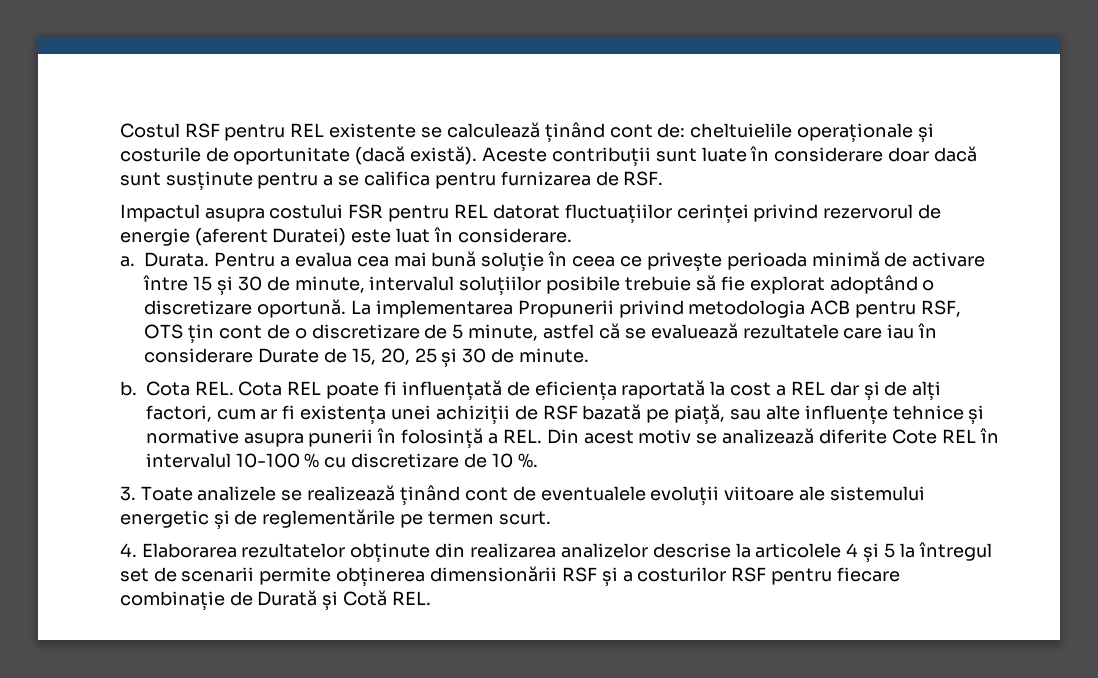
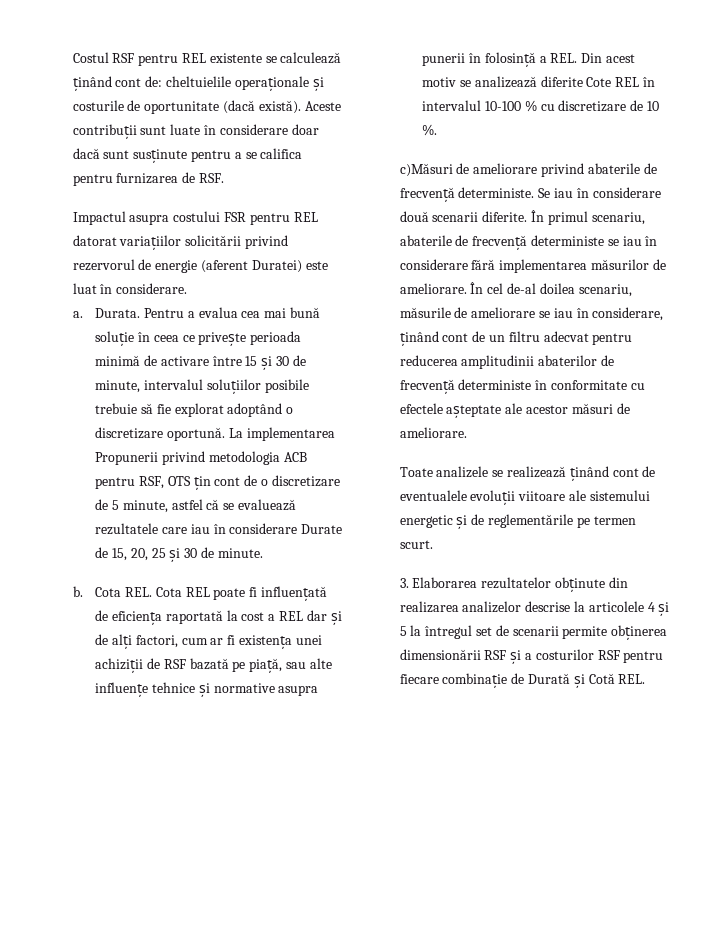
- Impactul asupra costului FSR pentru REL datorat fluctuațiilor cerinței privind rezervorul de energie (aferent Duratei) este luat în considerare.
+ Impactul asupra costului FSR pentru REL datorat variațiilor solicitării privind rezervorul de energie (aferent Duratei) este luat în considerare.
- 3. Toate analizele se realizează ținând cont de eventualele evoluții viitoare ale sistemului energetic și de reglementările pe termen scurt.
+ c)Măsuri de ameliorare privind abaterile de frecvență deterministe. Se iau în considerare două scenarii diferite. În primul scenariu, abaterile de frecvență deterministe se iau în considerare fără implementarea măsurilor de ameliorare. În cel de-al doilea scenariu, măsurile de ameliorare se iau în considerare, ținând cont de un filtru adecvat pentru reducerea amplitudinii abaterilor de frecvență deterministe în conformitate cu efectele așteptate ale acestor măsuri de ameliorare.
+ Toate analizele se realizează ținând cont de eventualele evoluții viitoare ale sistemului energetic și de reglementările pe termen scurt.
- 4. Elaborarea rezultatelor obținute din realizarea analizelor descrise la articolele 4 și 5 la întregul set de scenarii permite obținerea dimensionării RSF și a costurilor RSF pentru fiecare combinație de Durată și Cotă REL.
+ 3. Elaborarea rezultatelor obținute din realizarea analizelor descrise la articolele 4 și 5 la întregul set de scenarii permite obținerea dimensionării RSF și a costurilor RSF pentru fiecare combinație de Durată și Cotă REL.

